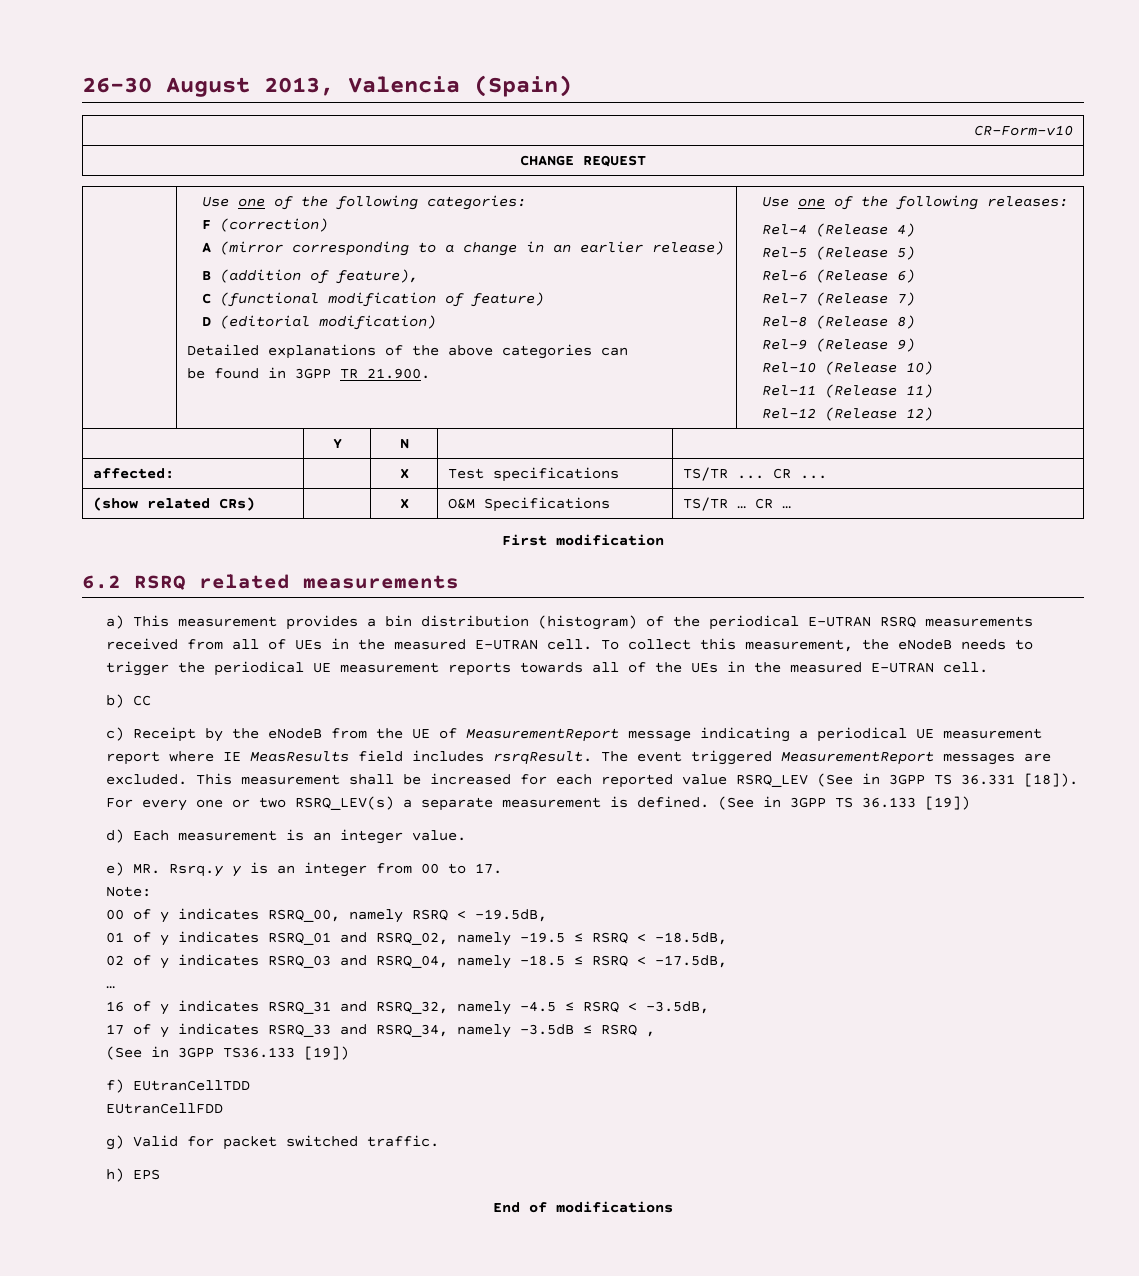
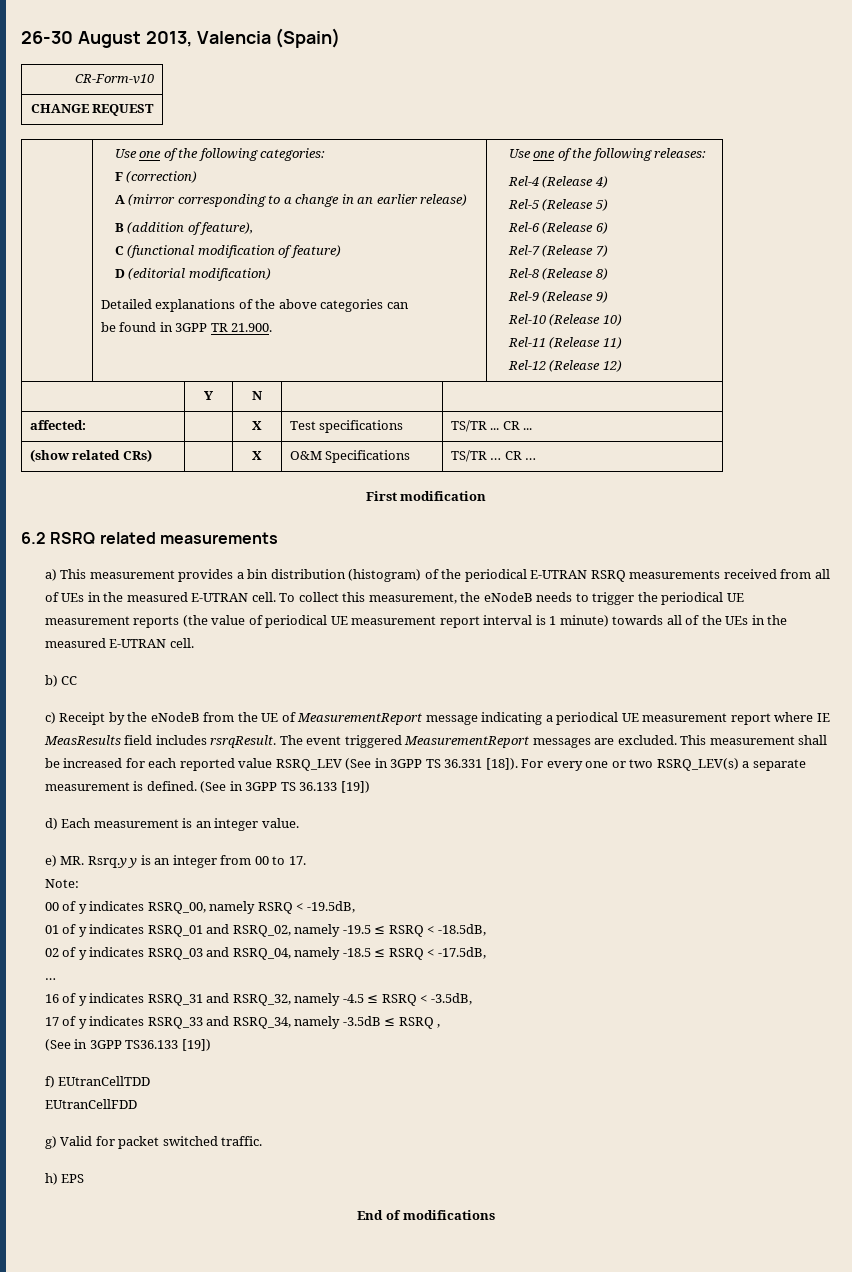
- To collect this measurement, the eNodeB needs to trigger the periodical UE measurement reports towards all of the UEs in the measured E-UTRAN cell.
+ To collect this measurement, the eNodeB needs to trigger the periodical UE measurement reports (the value of periodical UE measurement report interval is 1 minute) towards all of the UEs in the measured E-UTRAN cell.

